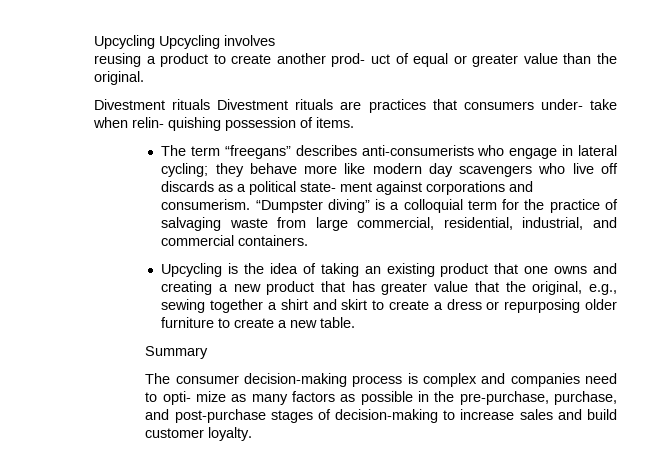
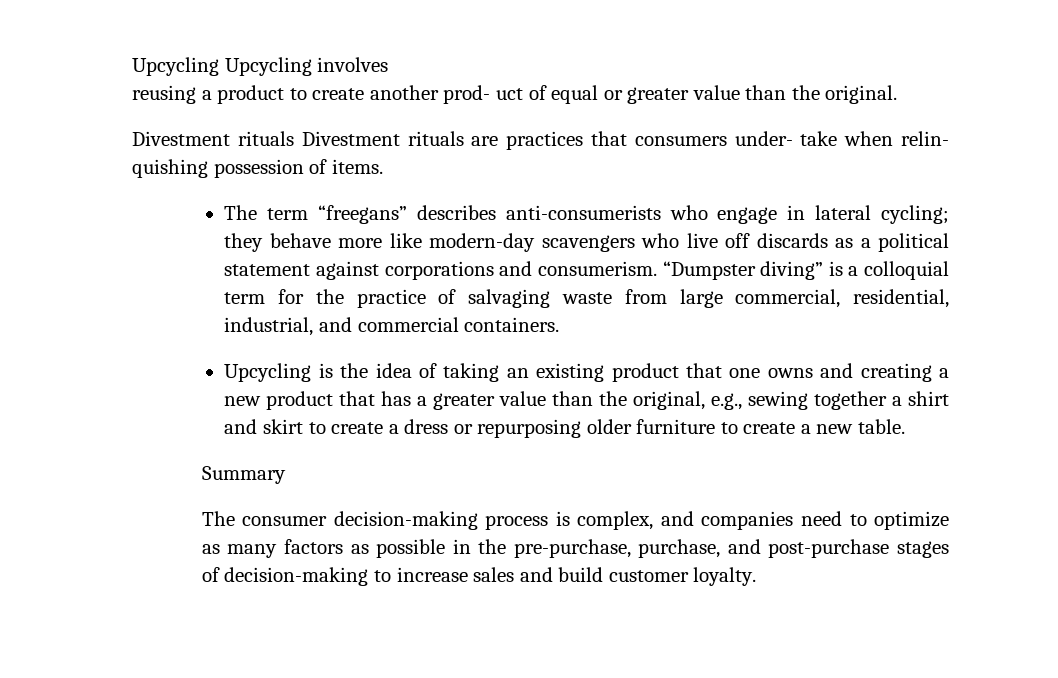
- The term “freegans” describes anti-consumerists who engage in lateral cycling; they behave more like modern day scavengers who live off discards as a political state- ment against corporations and consumerism.
+ The term “freegans” describes anti-consumerists who engage in lateral cycling; they behave more like modern-day scavengers who live off discards as a political statement against corporations and consumerism.
- Upcycling is the idea of taking an existing product that one owns and creating a new product that has greater value that the original, e.g., sewing together a shirt and skirt to create a dress or repurposing older furniture to create a new table.
+ Upcycling is the idea of taking an existing product that one owns and creating a new product that has a greater value than the original, e.g., sewing together a shirt and skirt to create a dress or repurposing older furniture to create a new table.
- The consumer decision-making process is complex and companies need to opti- mize as many factors as possible in the pre-purchase, purchase, and post-purchase stages of decision-making to increase sales and build customer loyalty.
+ The consumer decision-making process is complex, and companies need to optimize as many factors as possible in the pre-purchase, purchase, and post-purchase stages of decision-making to increase sales and build customer loyalty.

